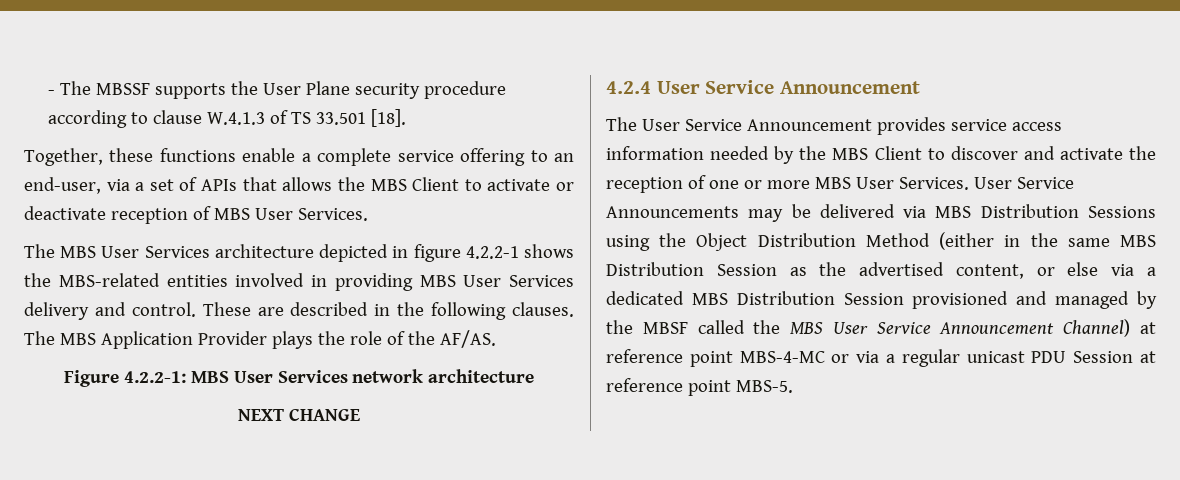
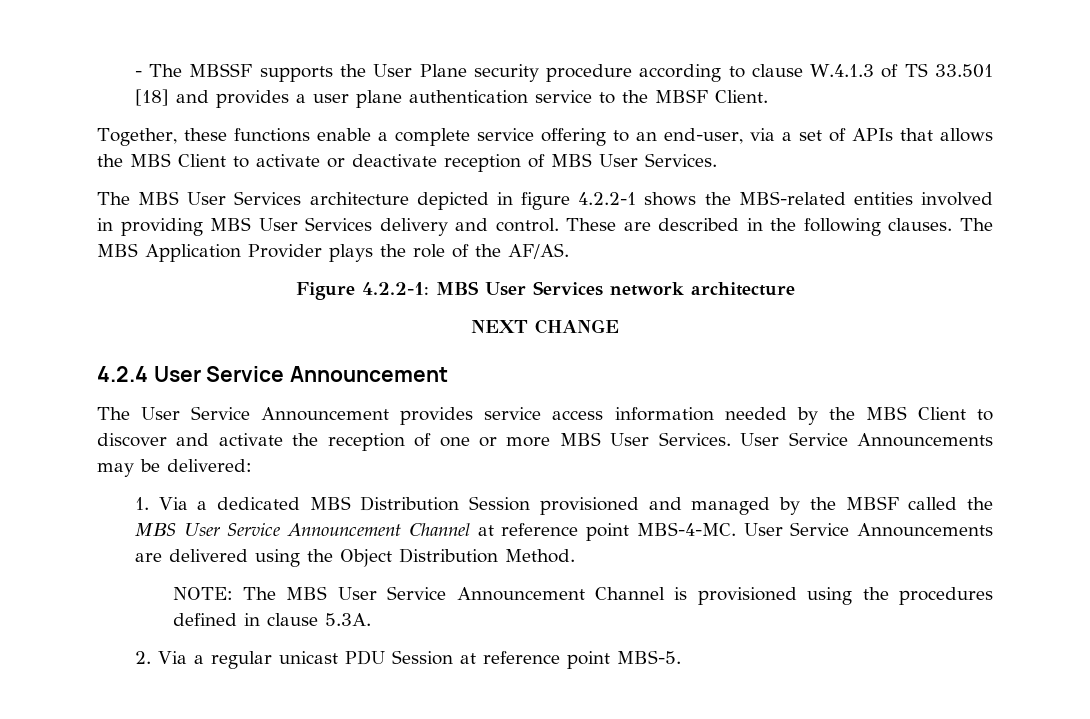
- - The MBSSF supports the User Plane security procedure according to clause W.4.1.3 of TS 33.501 [18].
+ - The MBSSF supports the User Plane security procedure according to clause W.4.1.3 of TS 33.501 [18] and provides a user plane authentication service to the MBSF Client.
- User Service Announcements may be delivered via MBS Distribution Sessions using the Object Distribution Method (either in the same MBS Distribution Session as the advertised content, or else via a dedicated MBS Distribution Session provisioned and managed by the MBSF called the MBS User Service Announcement Channel) at reference point MBS-4-MC or via a regular unicast PDU Session at reference point MBS-5.
+ User Service Announcements may be delivered:
+ 1. Via a dedicated MBS Distribution Session provisioned and managed by the MBSF called the MBS User Service Announcement Channel at reference point MBS-4-MC. User Service Announcements are delivered using the Object Distribution Method.
+ NOTE: The MBS User Service Announcement Channel is provisioned using the procedures defined in clause 5.3A.
+ 2. Via a regular unicast PDU Session at reference point MBS-5.

